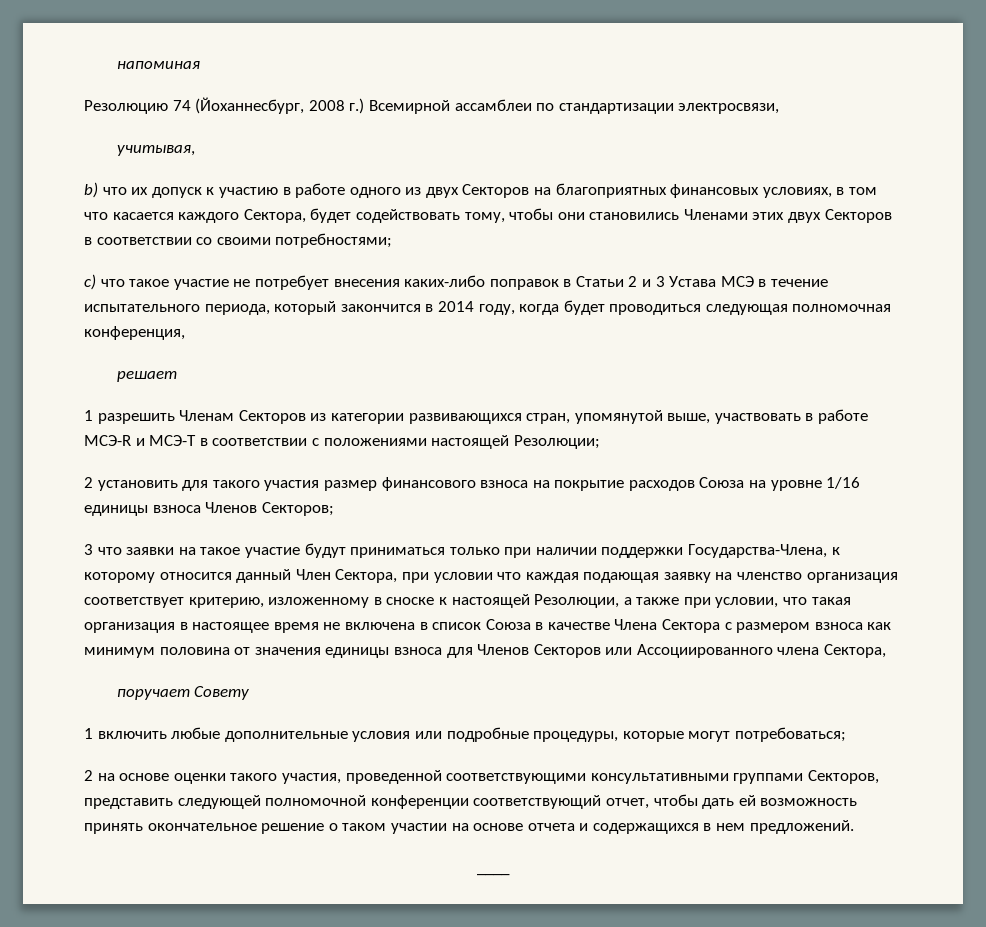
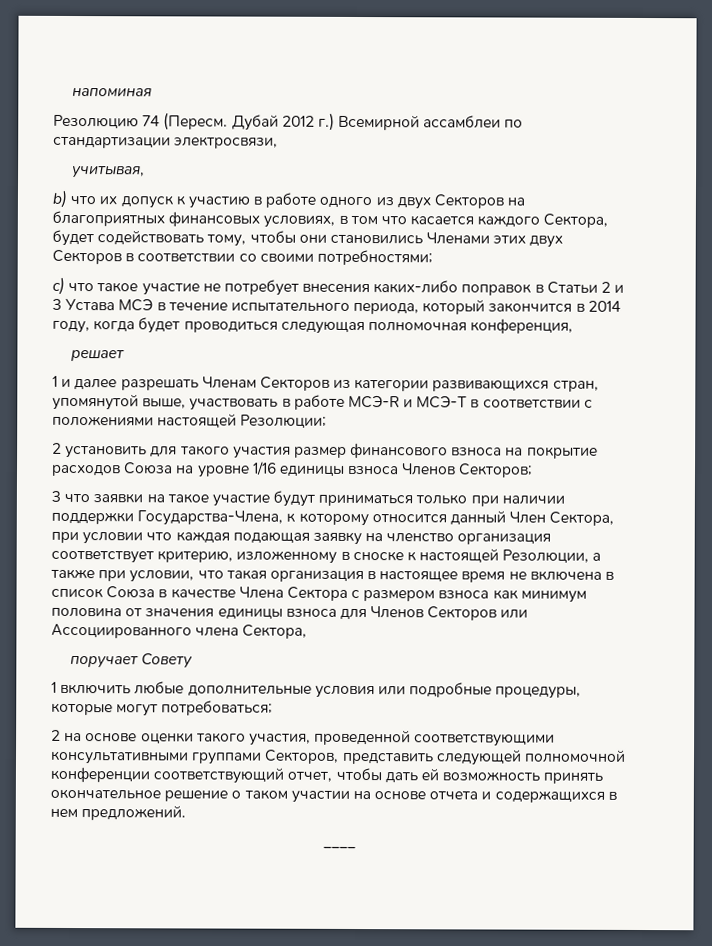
- Резолюцию 74 (Йоханнесбург, 2008 г.) Всемирной ассамблеи по стандартизации электросвязи,
+ Резолюцию 74 (Пересм. Дубай 2012 г.) Всемирной ассамблеи по стандартизации электросвязи,
- 1 разрешить Членам Секторов из категории развивающихся стран, упомянутой выше, участвовать в работе МСЭ-R и МСЭ-Т в соответствии с положениями настоящей Резолюции;
+ 1 и далее разрешать Членам Секторов из категории развивающихся стран, упомянутой выше, участвовать в работе МСЭ-R и МСЭ-Т в соответствии с положениями настоящей Резолюции;

